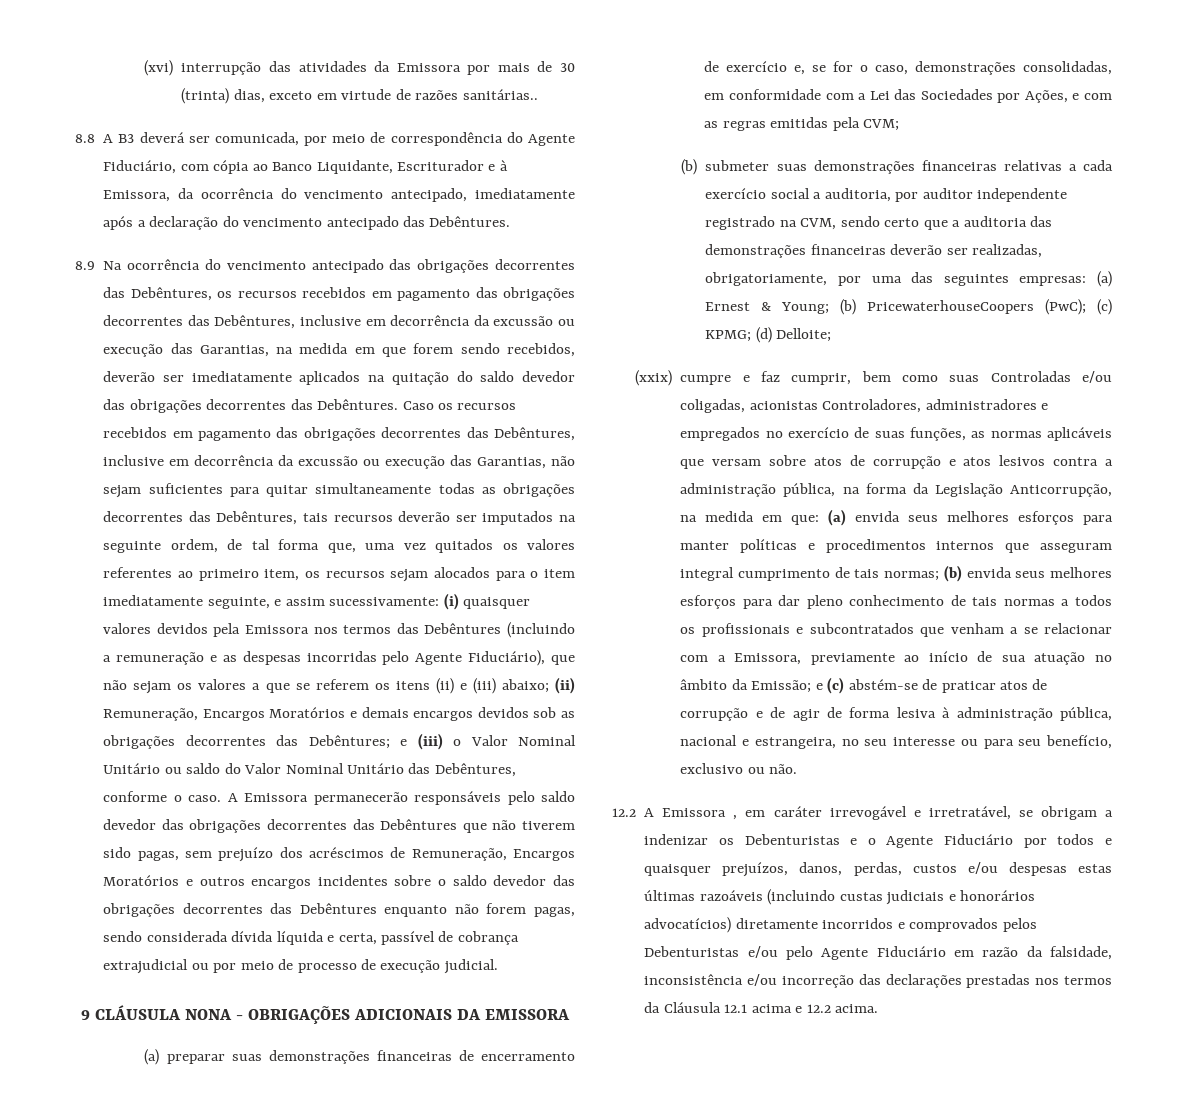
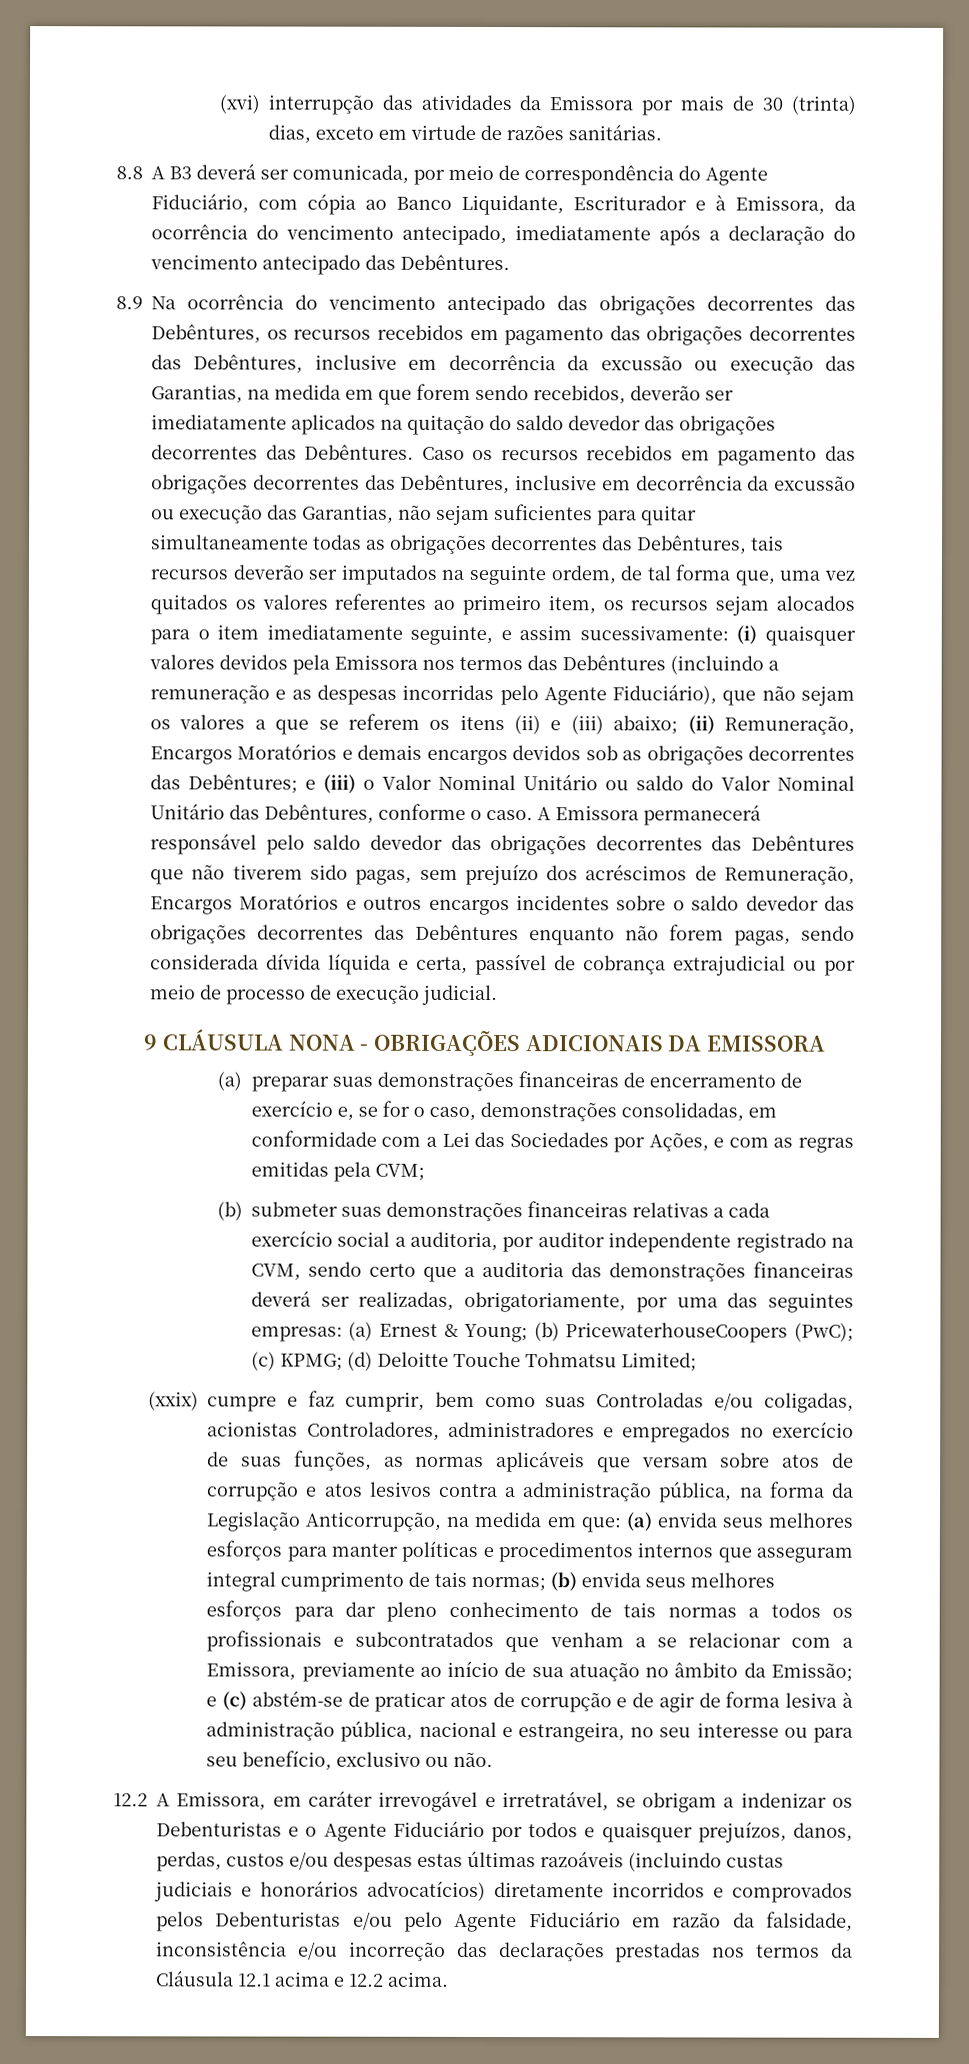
- (xvi) interrupção das atividades da Emissora por mais de 30 (trinta) dias, exceto em virtude de razões sanitárias..
+ (xvi) interrupção das atividades da Emissora por mais de 30 (trinta) dias, exceto em virtude de razões sanitárias.
- A Emissora permanecerão responsáveis pelo saldo devedor das obrigações decorrentes das Debêntures que não tiverem sido pagas, sem prejuízo dos acréscimos de Remuneração, Encargos Moratórios e outros encargos incidentes sobre o saldo devedor das obrigações decorrentes das Debêntures enquanto não forem pagas, sendo considerada dívida líquida e certa, passível de cobrança extrajudicial ou por meio de processo de execução judicial.
+ A Emissora permanecerá responsável pelo saldo devedor das obrigações decorrentes das Debêntures que não tiverem sido pagas, sem prejuízo dos acréscimos de Remuneração, Encargos Moratórios e outros encargos incidentes sobre o saldo devedor das obrigações decorrentes das Debêntures enquanto não forem pagas, sendo considerada dívida líquida e certa, passível de cobrança extrajudicial ou por meio de processo de execução judicial.
- (b) submeter suas demonstrações financeiras relativas a cada exercício social a auditoria, por auditor independente registrado na CVM, sendo certo que a auditoria das demonstrações financeiras deverão ser realizadas, obrigatoriamente, por uma das seguintes empresas: (a) Ernest & Young; (b) PricewaterhouseCoopers (PwC); (c) KPMG; (d) Delloite;
+ (b) submeter suas demonstrações financeiras relativas a cada exercício social a auditoria, por auditor independente registrado na CVM, sendo certo que a auditoria das demonstrações financeiras deverá ser realizadas, obrigatoriamente, por uma das seguintes empresas: (a) Ernest & Young; (b) PricewaterhouseCoopers (PwC); (c) KPMG; (d) Deloitte Touche Tohmatsu Limited;
- 12.2 A Emissora , em caráter irrevogável e irretratável, se obrigam a indenizar os Debenturistas e o Agente Fiduciário por todos e quaisquer prejuízos, danos, perdas, custos e/ou despesas estas últimas razoáveis (incluindo custas judiciais e honorários advocatícios) diretamente incorridos e comprovados pelos Debenturistas e/ou pelo Agente Fiduciário em razão da falsidade, inconsistência e/ou incorreção das declarações prestadas nos termos da Cláusula 12.1 acima e 12.2 acima.
+ 12.2 A Emissora, em caráter irrevogável e irretratável, se obrigam a indenizar os Debenturistas e o Agente Fiduciário por todos e quaisquer prejuízos, danos, perdas, custos e/ou despesas estas últimas razoáveis (incluindo custas judiciais e honorários advocatícios) diretamente incorridos e comprovados pelos Debenturistas e/ou pelo Agente Fiduciário em razão da falsidade, inconsistência e/ou incorreção das declarações prestadas nos termos da Cláusula 12.1 acima e 12.2 acima.

